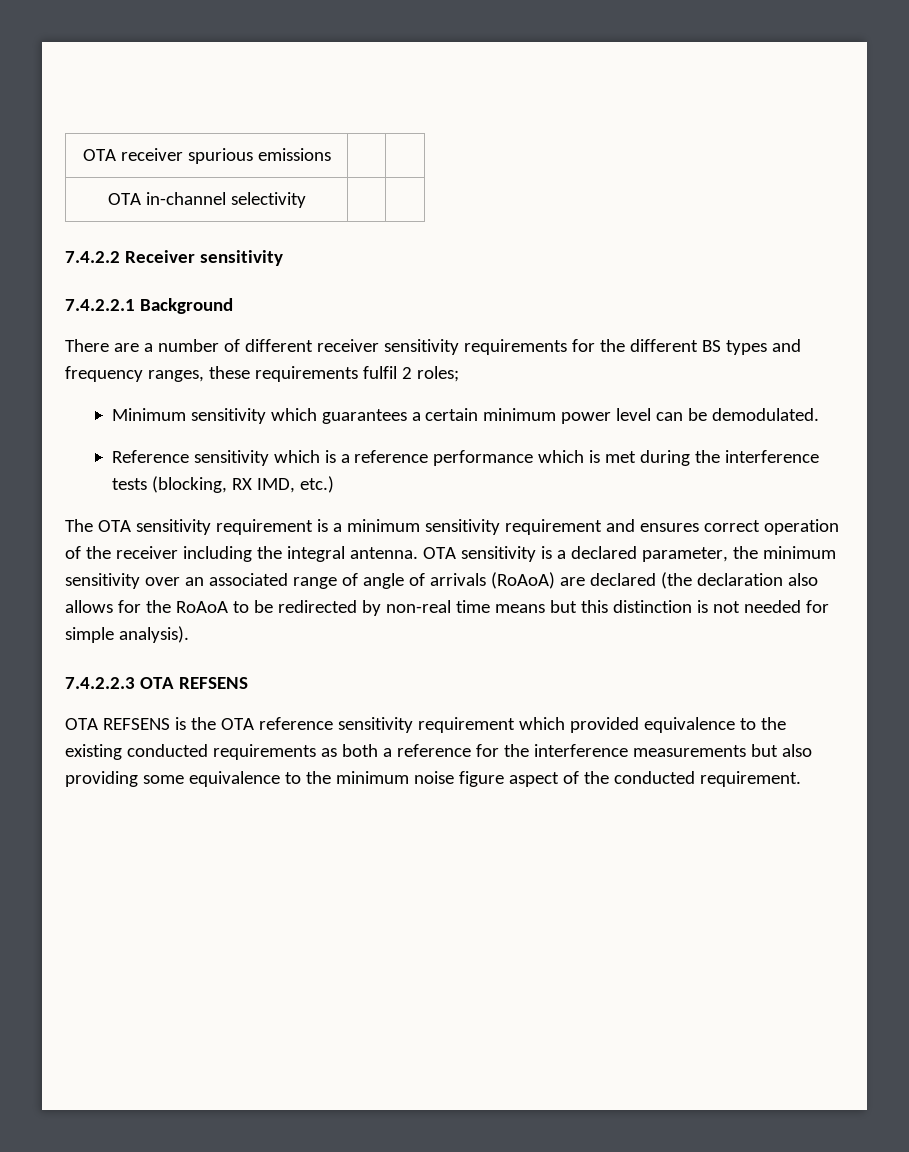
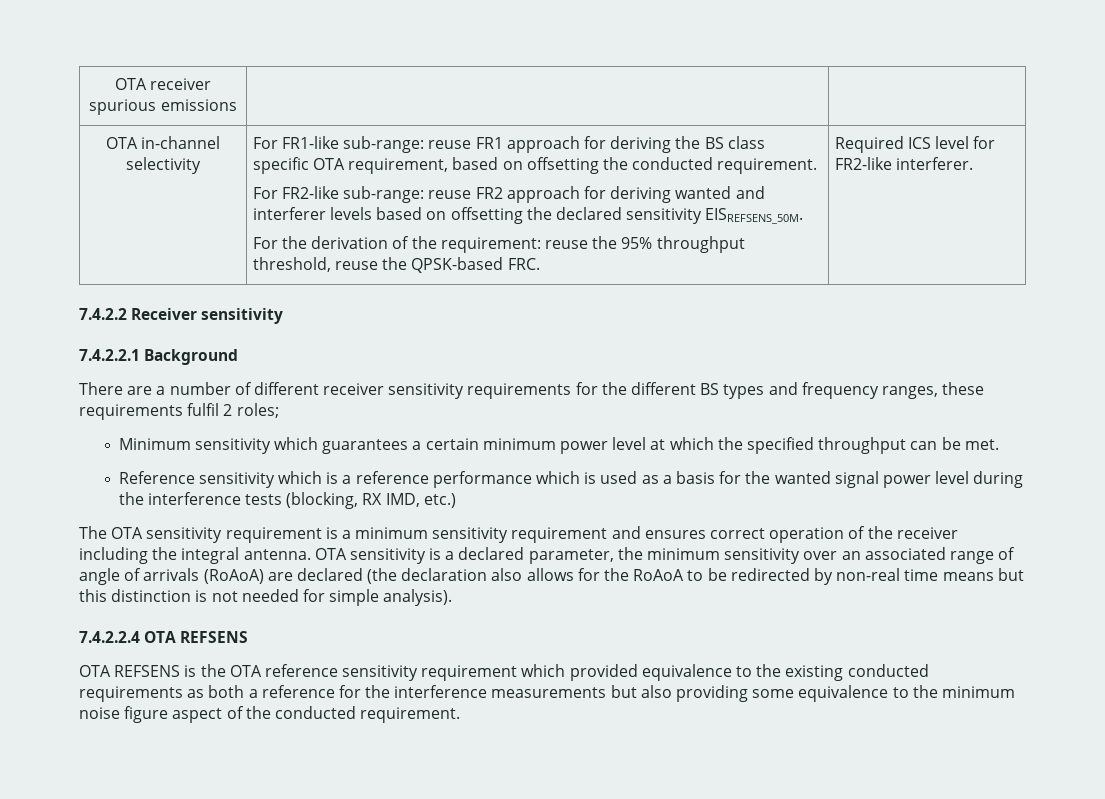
+ For FR1-like sub-range: reuse FR1 approach for deriving the BS class specific OTA requirement, based on offsetting the conducted requirement.
+ For FR2-like sub-range: reuse FR2 approach for deriving wanted and interferer levels based on offsetting the declared sensitivity EISREFSENS_50M.
+ For the derivation of the requirement: reuse the 95% throughput threshold, reuse the QPSK-based FRC. | Required ICS level for FR2-like interferer.
- Minimum sensitivity which guarantees a certain minimum power level can be demodulated.
+ Minimum sensitivity which guarantees a certain minimum power level at which the specified throughput can be met.
- Reference sensitivity which is a reference performance which is met during the interference tests (blocking, RX IMD, etc.)
+ Reference sensitivity which is a reference performance which is used as a basis for the wanted signal power level during the interference tests (blocking, RX IMD, etc.)
- 7.4.2.2.3 OTA REFSENS
+ 7.4.2.2.4 OTA REFSENS

